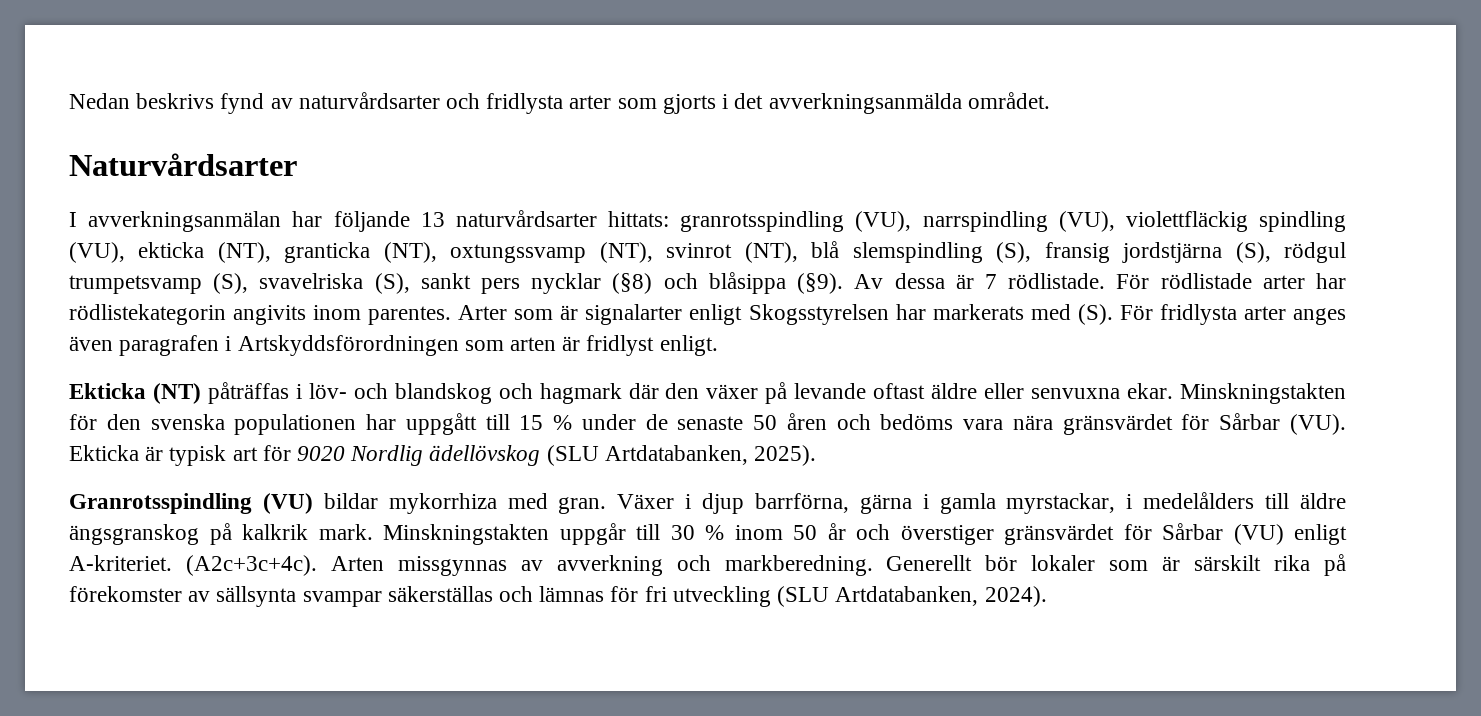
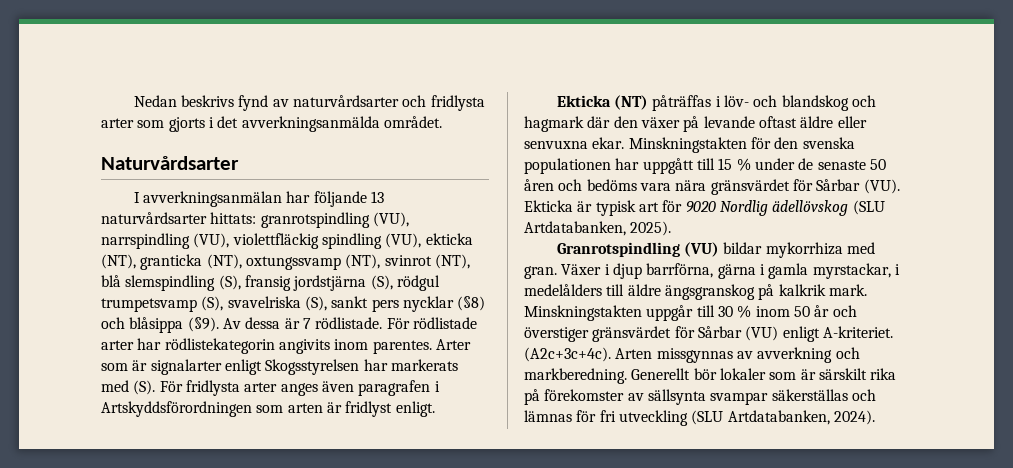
- I avverkningsanmälan har följande 13 naturvårdsarter hittats: granrotsspindling (VU), narrspindling (VU), violettfläckig spindling (VU), ekticka (NT), granticka (NT), oxtungssvamp (NT), svinrot (NT), blå slemspindling (S), fransig jordstjärna (S), rödgul trumpetsvamp (S), svavelriska (S), sankt pers nycklar (§8) och blåsippa (§9).
+ I avverkningsanmälan har följande 13 naturvårdsarter hittats: granrotspindling (VU), narrspindling (VU), violettfläckig spindling (VU), ekticka (NT), granticka (NT), oxtungssvamp (NT), svinrot (NT), blå slemspindling (S), fransig jordstjärna (S), rödgul trumpetsvamp (S), svavelriska (S), sankt pers nycklar (§8) och blåsippa (§9).
- Granrotsspindling (VU) bildar mykorrhiza med gran.
+ Granrotspindling (VU) bildar mykorrhiza med gran.

